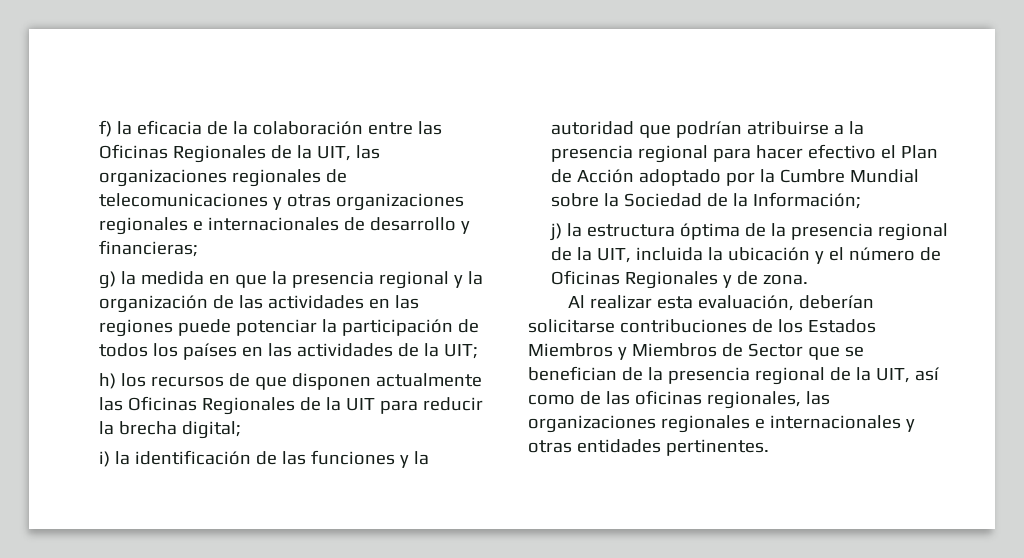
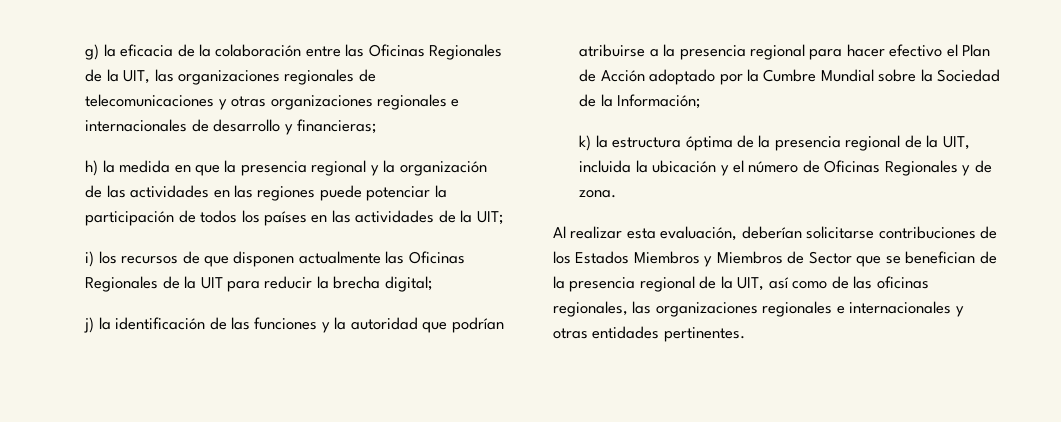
- f) la eficacia de la colaboración entre las Oficinas Regionales de la UIT, las organizaciones regionales de telecomunicaciones y otras organizaciones regionales e internacionales de desarrollo y financieras;
+ g) la eficacia de la colaboración entre las Oficinas Regionales de la UIT, las organizaciones regionales de telecomunicaciones y otras organizaciones regionales e internacionales de desarrollo y financieras;
- g) la medida en que la presencia regional y la organización de las actividades en las regiones puede potenciar la participación de todos los países en las actividades de la UIT;
+ h) la medida en que la presencia regional y la organización de las actividades en las regiones puede potenciar la participación de todos los países en las actividades de la UIT;
- h) los recursos de que disponen actualmente las Oficinas Regionales de la UIT para reducir la brecha digital;
+ i) los recursos de que disponen actualmente las Oficinas Regionales de la UIT para reducir la brecha digital;
- i) la identificación de las funciones y la autoridad que podrían atribuirse a la presencia regional para hacer efectivo el Plan de Acción adoptado por la Cumbre Mundial sobre la Sociedad de la Información;
+ j) la identificación de las funciones y la autoridad que podrían atribuirse a la presencia regional para hacer efectivo el Plan de Acción adoptado por la Cumbre Mundial sobre la Sociedad de la Información;
- j) la estructura óptima de la presencia regional de la UIT, incluida la ubicación y el número de Oficinas Regionales y de zona.
+ k) la estructura óptima de la presencia regional de la UIT, incluida la ubicación y el número de Oficinas Regionales y de zona.

